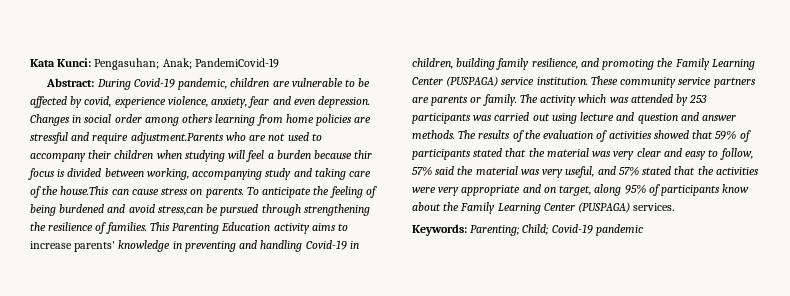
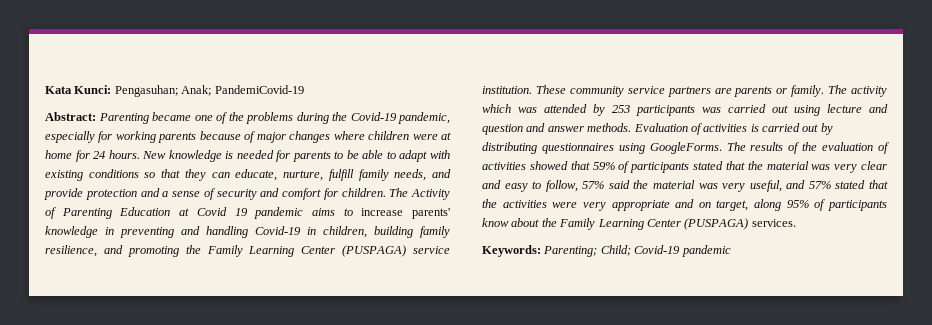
- Abstract: During Covid-19 pandemic, children are vulnerable to be affected by covid, experience violence, anxiety, fear and even depression. Changes in social order among others learning from home policies are stressful and require adjustment.Parents who are not used to accompany their children when studying will feel a burden because thir focus is divided between working, accompanying study and taking care of the house.This can cause stress on parents. To anticipate the feeling of being burdened and avoid stress,can be pursued through strengthening the resilience of families. This Parenting Education activity aims to increase parents' knowledge in preventing and handling Covid-19 in children, building family resilience, and promoting the Family Learning Center (PUSPAGA) service institution.
+ Abstract: Parenting became one of the problems during the Covid-19 pandemic, especially for working parents because of major changes where children were at home for 24 hours. New knowledge is needed for parents to be able to adapt with existing conditions so that they can educate, nurture, fulfill family needs, and provide protection and a sense of security and comfort for children. The Activity of Parenting Education at Covid 19 pandemic aims to increase parents' knowledge in preventing and handling Covid-19 in children, building family resilience, and promoting the Family Learning Center (PUSPAGA) service institution.
+ Evaluation of activities is carried out by distributing questionnaires using GoogleForms.

